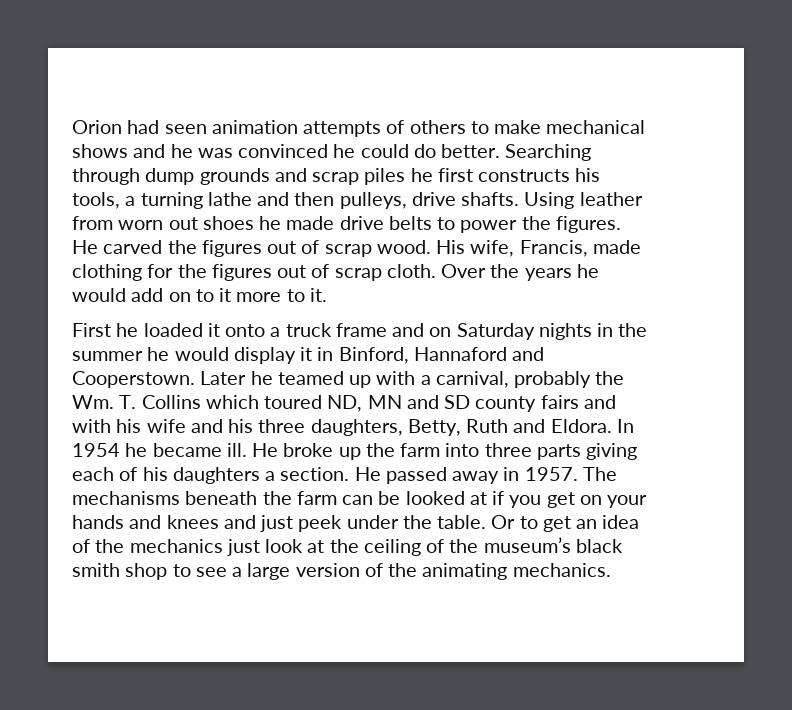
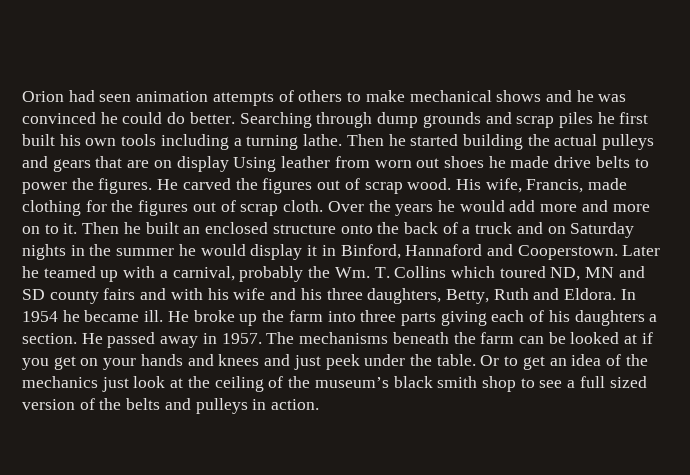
- Searching through dump grounds and scrap piles he first constructs his tools, a turning lathe and then pulleys, drive shafts. Using leather from worn out shoes he made drive belts to power the figures.
+ Searching through dump grounds and scrap piles he first built his own tools including a turning lathe. Then he started building the actual pulleys and gears that are on display Using leather from worn out shoes he made drive belts to power the figures.
- Over the years he would add on to it more to it.
- First he loaded it onto a truck frame and on Saturday nights in the summer he would display it in Binford, Hannaford and Cooperstown.
+ Over the years he would add more and more on to it. Then he built an enclosed structure onto the back of a truck and on Saturday nights in the summer he would display it in Binford, Hannaford and Cooperstown.
- Or to get an idea of the mechanics just look at the ceiling of the museum’s black smith shop to see a large version of the animating mechanics.
+ Or to get an idea of the mechanics just look at the ceiling of the museum’s black smith shop to see a full sized version of the belts and pulleys in action.

